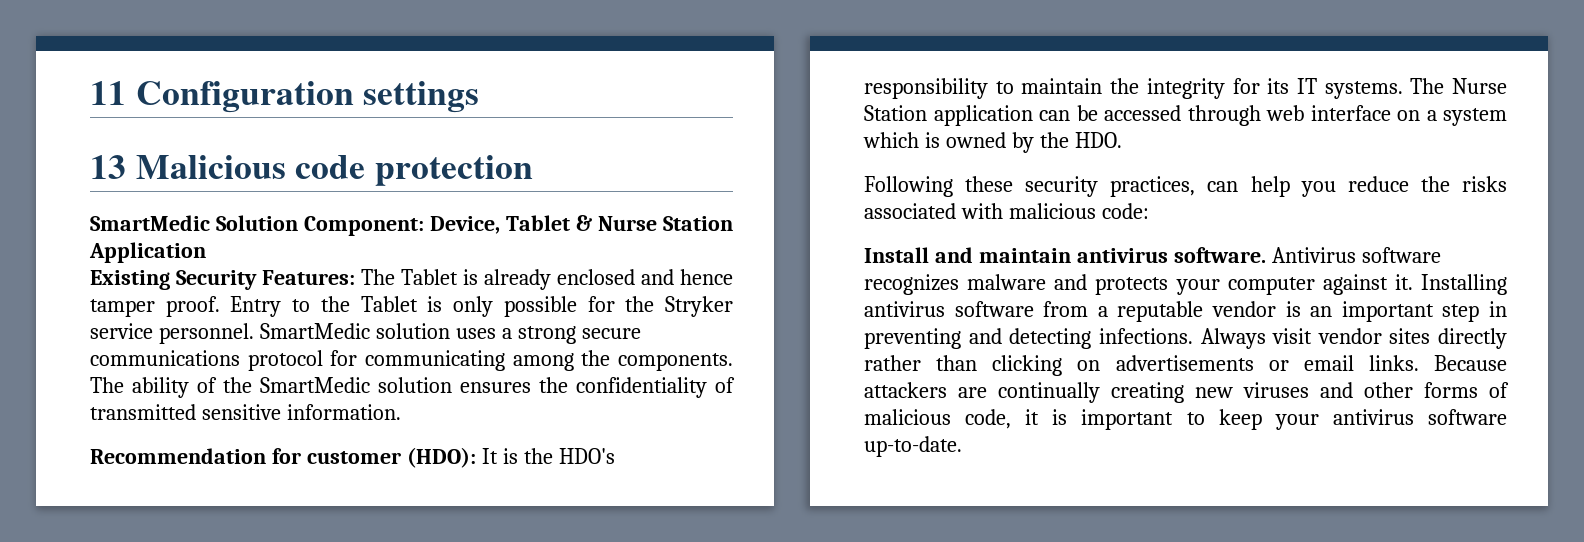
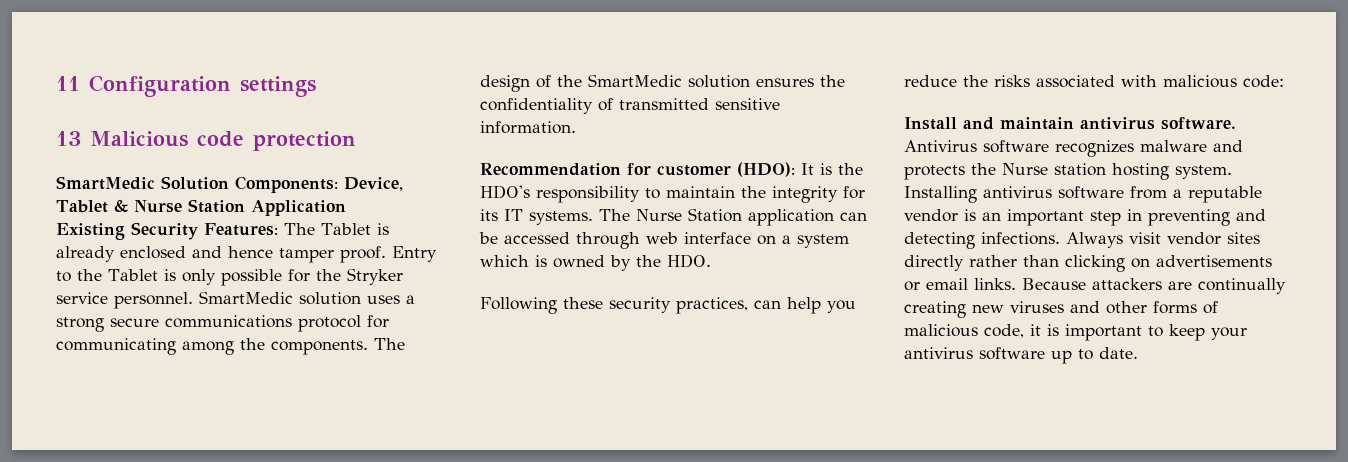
- SmartMedic Solution Component: Device, Tablet & Nurse Station Application
+ SmartMedic Solution Components: Device, Tablet & Nurse Station Application
- The ability of the SmartMedic solution ensures the confidentiality of transmitted sensitive information.
+ The design of the SmartMedic solution ensures the confidentiality of transmitted sensitive information.
- Antivirus software recognizes malware and protects your computer against it.
+ Antivirus software recognizes malware and protects the Nurse station hosting system.
- Because attackers are continually creating new viruses and other forms of malicious code, it is important to keep your antivirus software up-to-date.
+ Because attackers are continually creating new viruses and other forms of malicious code, it is important to keep your antivirus software up to date.

